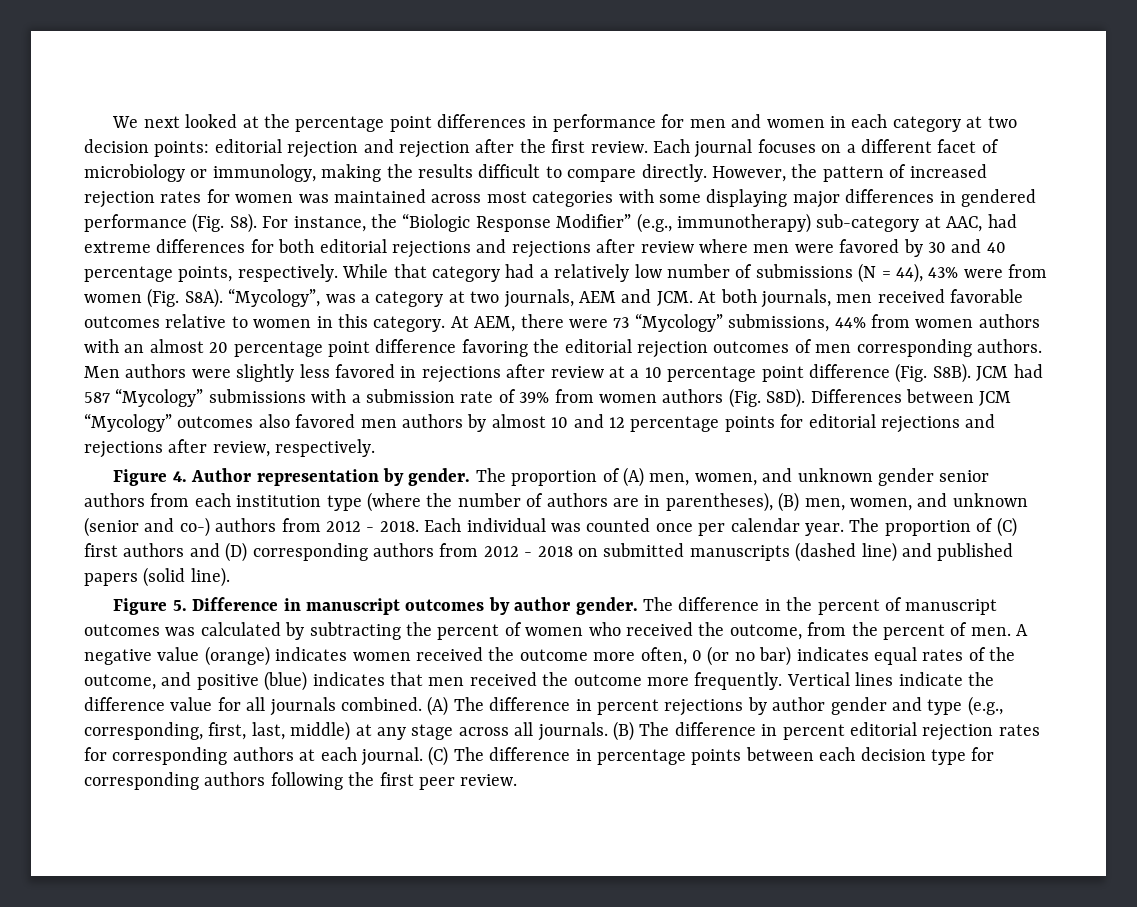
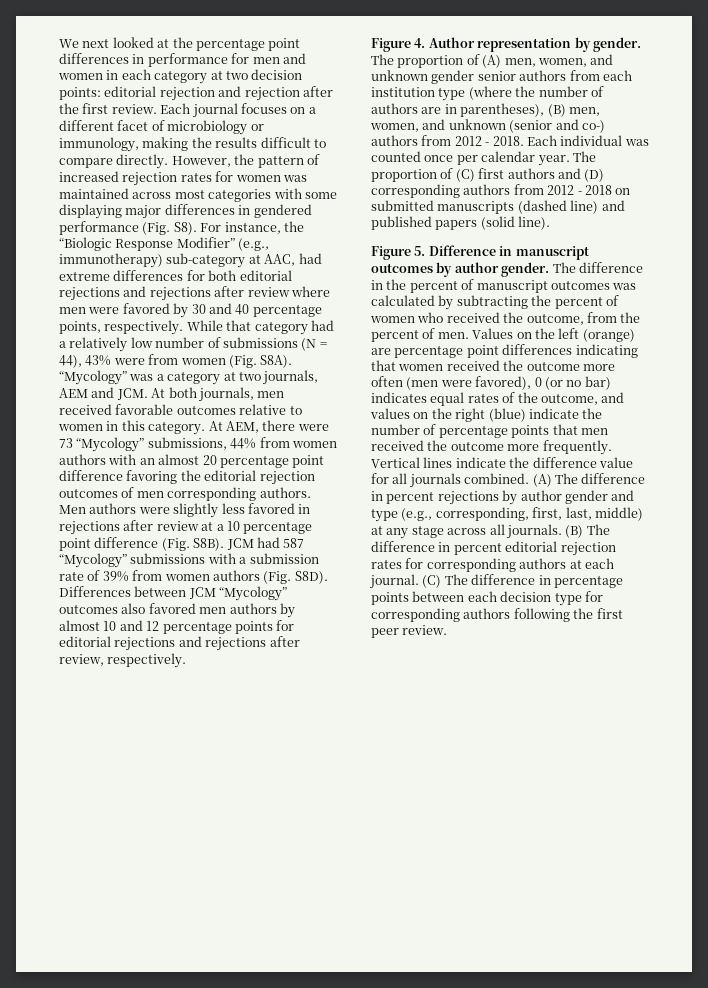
- “Mycology”, was a category at two journals, AEM and JCM. At both journals, men received favorable outcomes relative to women in this category.
+ “Mycology” was a category at two journals, AEM and JCM. At both journals, men received favorable outcomes relative to women in this category.
- A negative value (orange) indicates women received the outcome more often, 0 (or no bar) indicates equal rates of the outcome, and positive (blue) indicates that men received the outcome more frequently.
+ Values on the left (orange) are percentage point differences indicating that women received the outcome more often (men were favored), 0 (or no bar) indicates equal rates of the outcome, and values on the right (blue) indicate the number of percentage points that men received the outcome more frequently.

